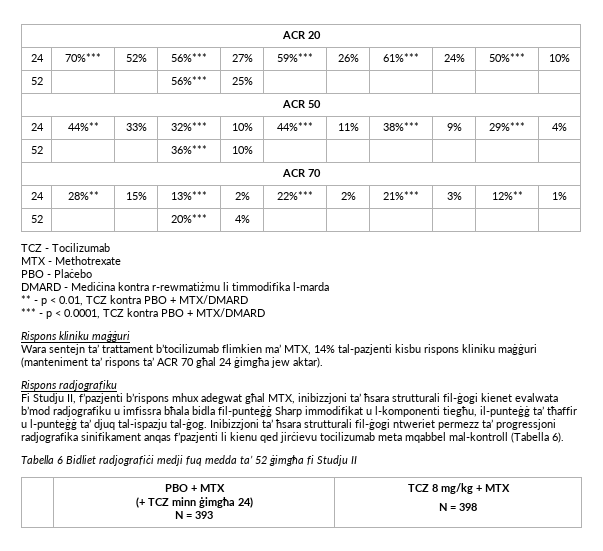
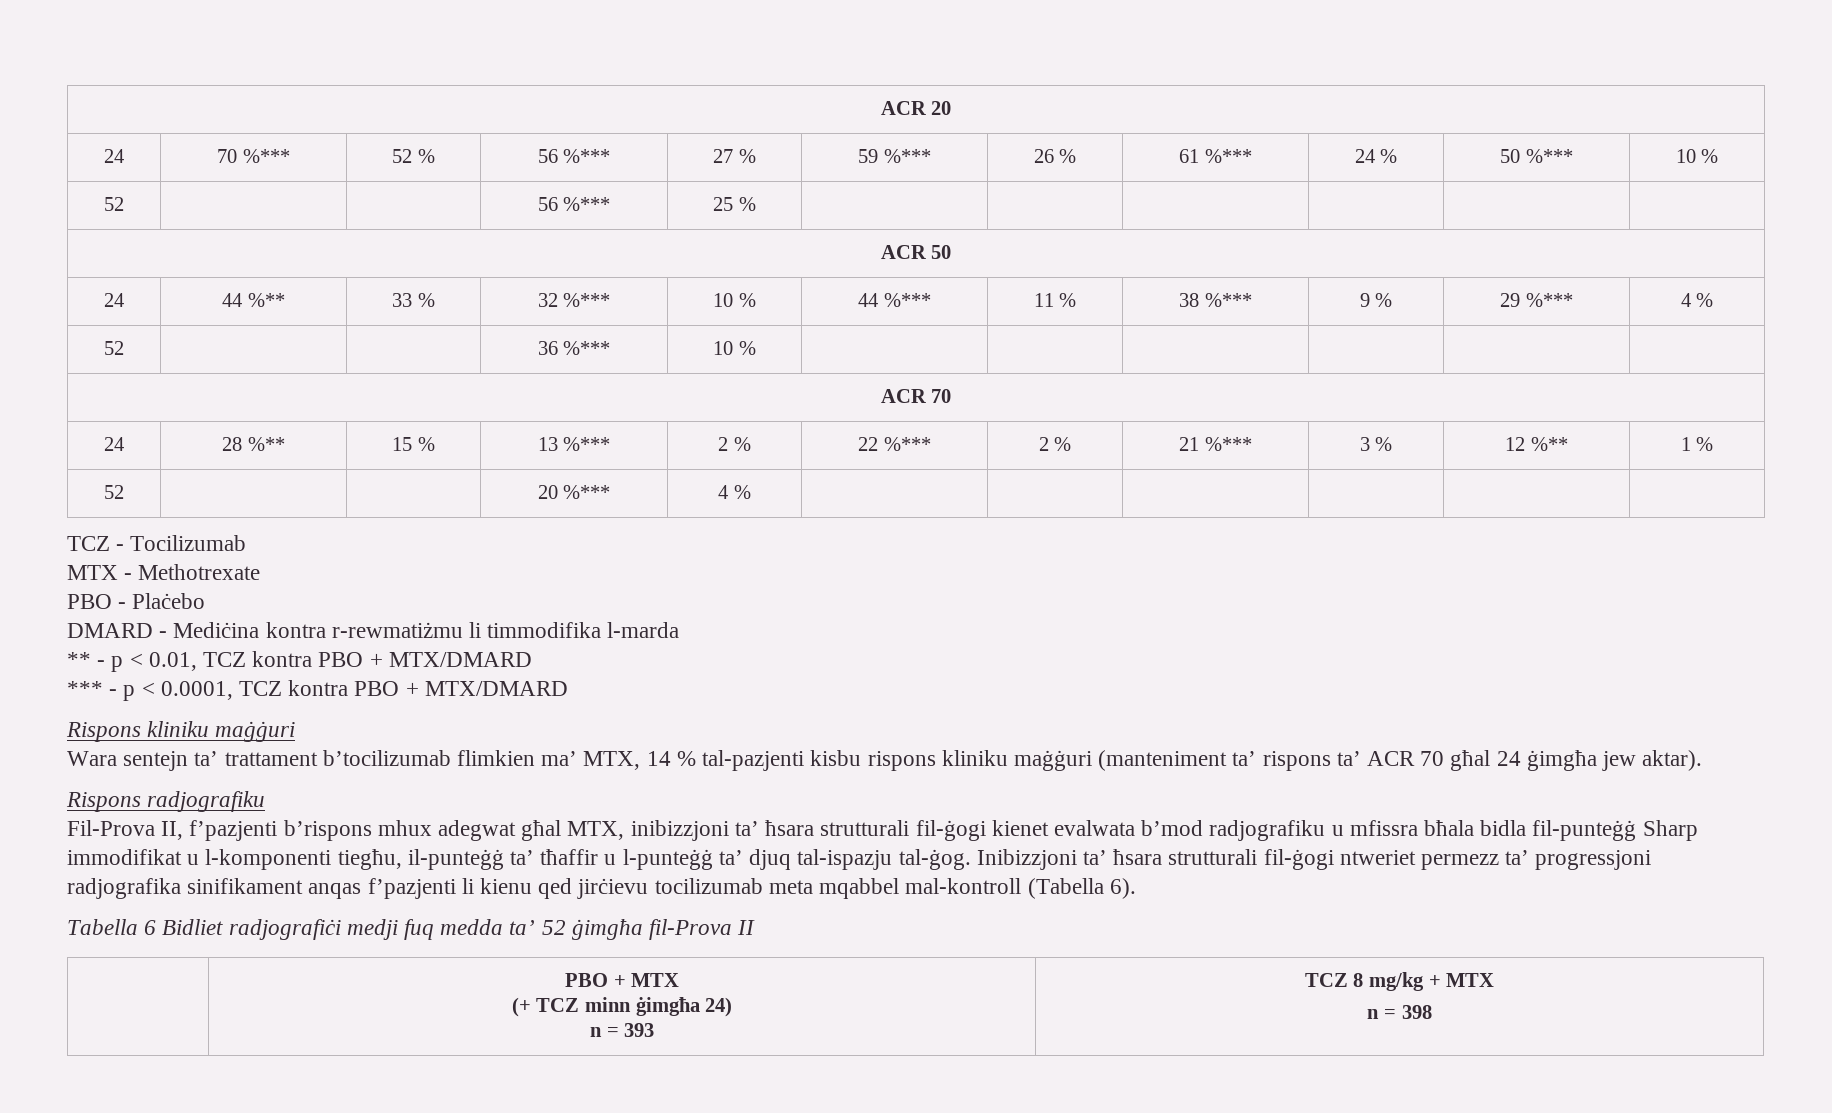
- 24 | 70%*** | 52% | 56%*** | 27% | 59%*** | 26% | 61%*** | 24% | 50%*** | 10%
- 52 | | | 56%*** | 25% | | | | | |
+ 24 | 70 %*** | 52 % | 56 %*** | 27 % | 59 %*** | 26 % | 61 %*** | 24 % | 50 %*** | 10 %
+ 52 | | | 56 %*** | 25 % | | | | | |
  ACR 50
- 24 | 44%** | 33% | 32%*** | 10% | 44%*** | 11% | 38%*** | 9% | 29%*** | 4%
- 52 | | | 36%*** | 10% | | | | | |
+ 24 | 44 %** | 33 % | 32 %*** | 10 % | 44 %*** | 11 % | 38 %*** | 9 % | 29 %*** | 4 %
+ 52 | | | 36 %*** | 10 % | | | | | |
  ACR 70
- 24 | 28%** | 15% | 13%*** | 2% | 22%*** | 2% | 21%*** | 3% | 12%** | 1%
- 52 | | | 20%*** | 4% | | | | | |
+ 24 | 28 %** | 15 % | 13 %*** | 2 % | 22 %*** | 2 % | 21 %*** | 3 % | 12 %** | 1 %
+ 52 | | | 20 %*** | 4 % | | | | | |
- Wara sentejn ta’ trattament b’tocilizumab flimkien ma’ MTX, 14% tal-pazjenti kisbu rispons kliniku maġġuri (manteniment ta’ rispons ta’ ACR 70 għal 24 ġimgħa jew aktar).
+ Wara sentejn ta’ trattament b’tocilizumab flimkien ma’ MTX, 14 % tal-pazjenti kisbu rispons kliniku maġġuri (manteniment ta’ rispons ta’ ACR 70 għal 24 ġimgħa jew aktar).
- Fi Studju II, f’pazjenti b’rispons mhux adegwat għal MTX, inibizzjoni ta’ ħsara strutturali fil-ġogi kienet evalwata b’mod radjografiku u imfissra bħala bidla fil-punteġġ Sharp immodifikat u l-komponenti tiegħu, il-punteġġ ta’ tħaffir u l-punteġġ ta’ djuq tal-ispazju tal-ġog.
+ Fil-Prova II, f’pazjenti b’rispons mhux adegwat għal MTX, inibizzjoni ta’ ħsara strutturali fil-ġogi kienet evalwata b’mod radjografiku u mfissra bħala bidla fil-punteġġ Sharp immodifikat u l-komponenti tiegħu, il-punteġġ ta’ tħaffir u l-punteġġ ta’ djuq tal-ispazju tal-ġog.
- Tabella 6 Bidliet radjografiċi medji fuq medda ta’ 52 ġimgħa fi Studju II
+ Tabella 6 Bidliet radjografiċi medji fuq medda ta’ 52 ġimgħa fil-Prova II
  | PBO + MTX
  (+ TCZ minn ġimgħa 24)
- N = 393 | TCZ 8 mg/kg + MTX
- N = 398
+ n = 393 | TCZ 8 mg/kg + MTX
+ n = 398

